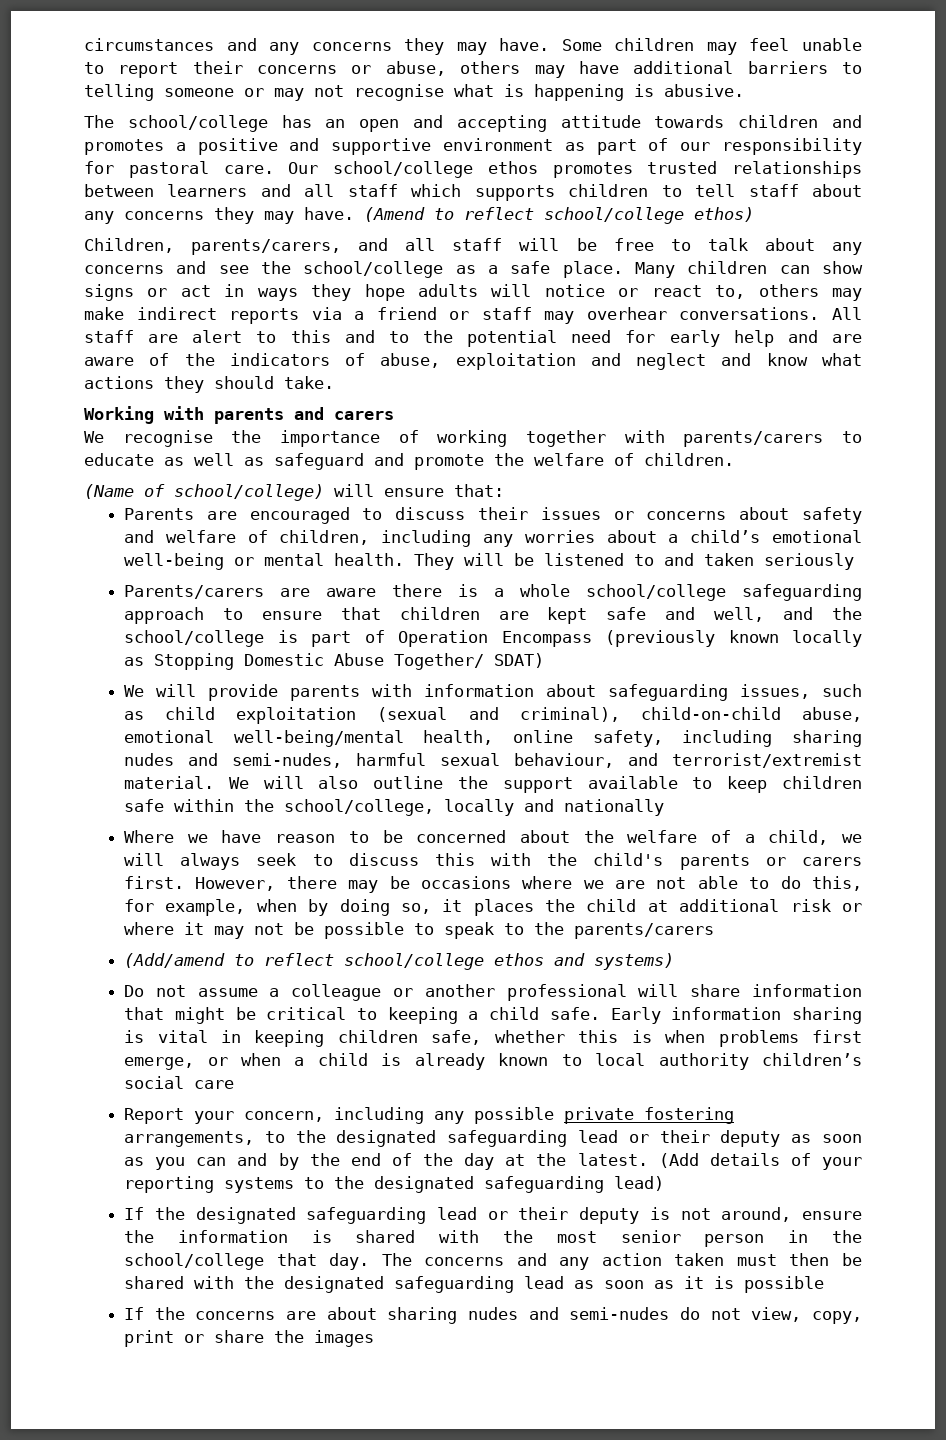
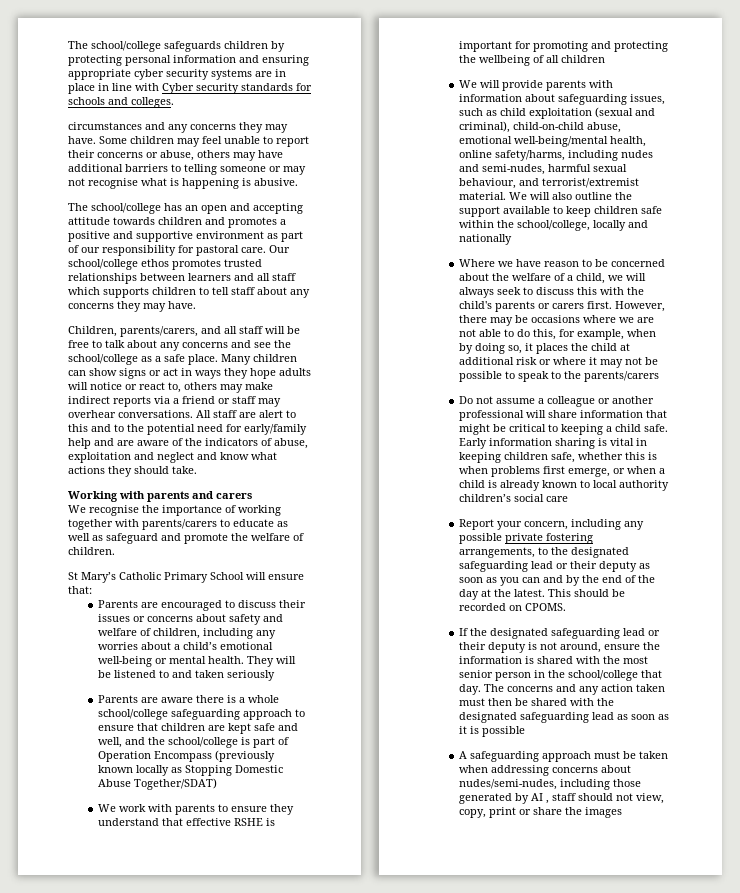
+ The school/college safeguards children by protecting personal information and ensuring appropriate cyber security systems are in place in line with Cyber security standards for schools and colleges.
- (Amend to reflect school/college ethos)
- All staff are alert to this and to the potential need for early help and are aware of the indicators of abuse, exploitation and neglect and know what actions they should take.
+ All staff are alert to this and to the potential need for early/family help and are aware of the indicators of abuse, exploitation and neglect and know what actions they should take.
- (Name of school/college) will ensure that:
+ St Mary’s Catholic Primary School will ensure that:
- Parents/carers are aware there is a whole school/college safeguarding approach to ensure that children are kept safe and well, and the school/college is part of Operation Encompass (previously known locally as Stopping Domestic Abuse Together/ SDAT)
+ Parents are aware there is a whole school/college safeguarding approach to ensure that children are kept safe and well, and the school/college is part of Operation Encompass (previously known locally as Stopping Domestic Abuse Together/SDAT)
+ We work with parents to ensure they understand that effective RSHE is important for promoting and protecting the wellbeing of all children
- We will provide parents with information about safeguarding issues, such as child exploitation (sexual and criminal), child-on-child abuse, emotional well-being/mental health, online safety, including sharing nudes and semi-nudes, harmful sexual behaviour, and terrorist/extremist material.
+ We will provide parents with information about safeguarding issues, such as child exploitation (sexual and criminal), child-on-child abuse, emotional well-being/mental health, online safety/harms, including nudes and semi-nudes, harmful sexual behaviour, and terrorist/extremist material.
- (Add/amend to reflect school/college ethos and systems)
- (Add details of your reporting systems to the designated safeguarding lead)
+ This should be recorded on CPOMS.
- If the concerns are about sharing nudes and semi-nudes do not view, copy, print or share the images
+ A safeguarding approach must be taken when addressing concerns about nudes/semi-nudes, including those generated by AI , staff should not view, copy, print or share the images

